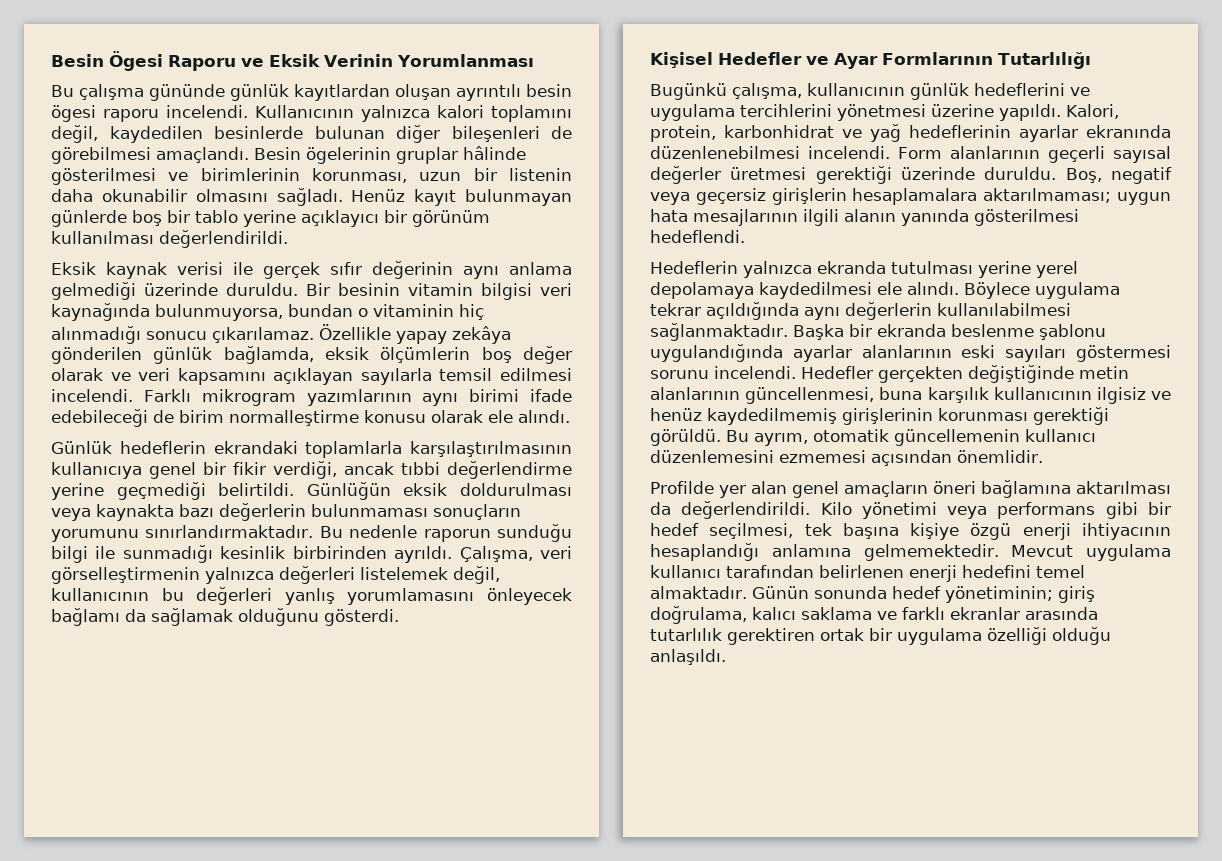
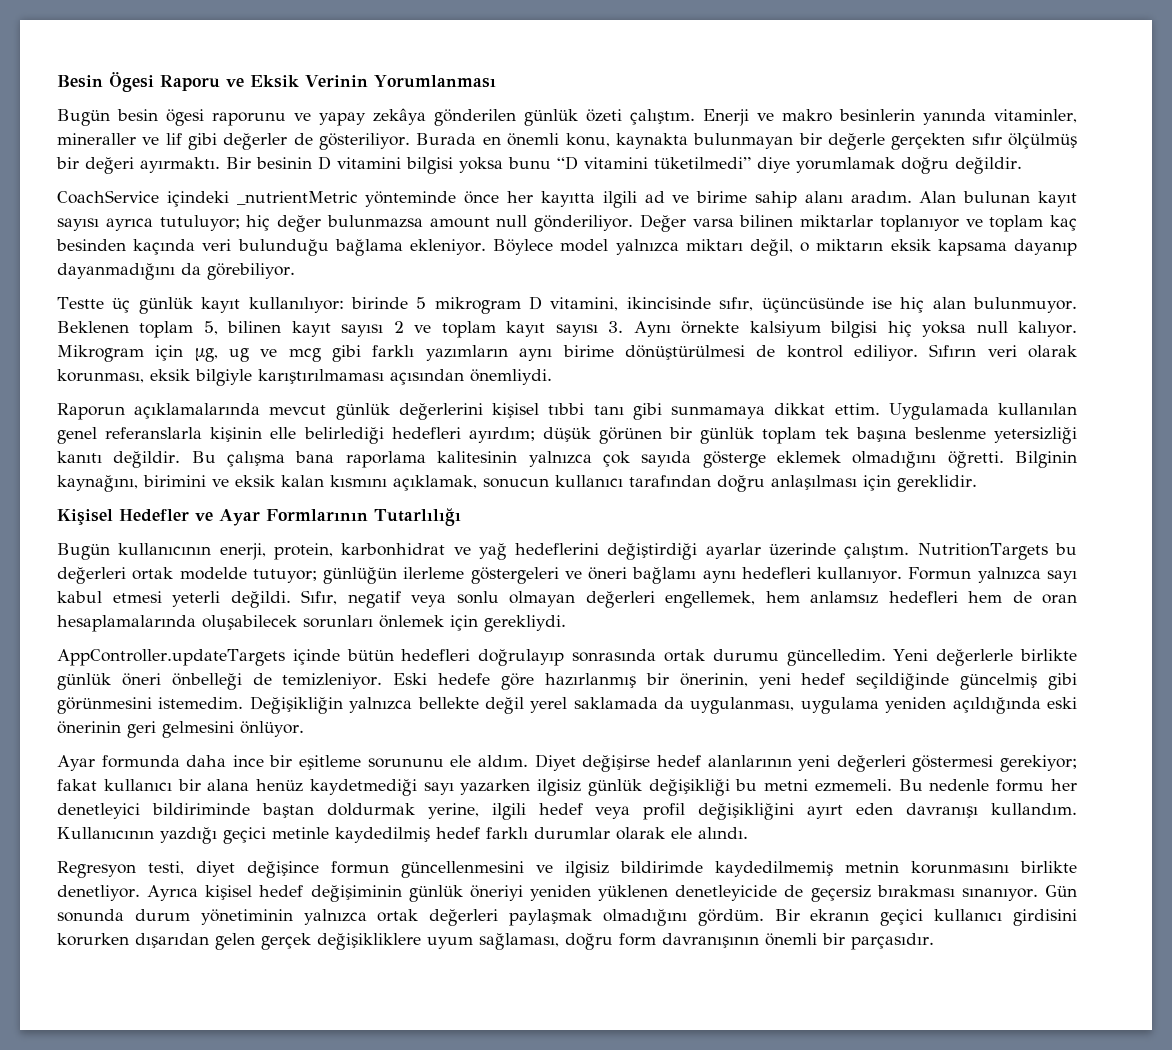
- Bu çalışma gününde günlük kayıtlardan oluşan ayrıntılı besin ögesi raporu incelendi. Kullanıcının yalnızca kalori toplamını değil, kaydedilen besinlerde bulunan diğer bileşenleri de görebilmesi amaçlandı. Besin ögelerinin gruplar hâlinde gösterilmesi ve birimlerinin korunması, uzun bir listenin daha okunabilir olmasını sağladı. Henüz kayıt bulunmayan günlerde boş bir tablo yerine açıklayıcı bir görünüm kullanılması değerlendirildi.
- Eksik kaynak verisi ile gerçek sıfır değerinin aynı anlama gelmediği üzerinde duruldu. Bir besinin vitamin bilgisi veri kaynağında bulunmuyorsa, bundan o vitaminin hiç alınmadığı sonucu çıkarılamaz. Özellikle yapay zekâya gönderilen günlük bağlamda, eksik ölçümlerin boş değer olarak ve veri kapsamını açıklayan sayılarla temsil edilmesi incelendi. Farklı mikrogram yazımlarının aynı birimi ifade edebileceği de birim normalleştirme konusu olarak ele alındı.
- Günlük hedeflerin ekrandaki toplamlarla karşılaştırılmasının kullanıcıya genel bir fikir verdiği, ancak tıbbi değerlendirme yerine geçmediği belirtildi. Günlüğün eksik doldurulması veya kaynakta bazı değerlerin bulunmaması sonuçların yorumunu sınırlandırmaktadır. Bu nedenle raporun sunduğu bilgi ile sunmadığı kesinlik birbirinden ayrıldı. Çalışma, veri görselleştirmenin yalnızca değerleri listelemek değil, kullanıcının bu değerleri yanlış yorumlamasını önleyecek bağlamı da sağlamak olduğunu gösterdi.
+ Bugün besin ögesi raporunu ve yapay zekâya gönderilen günlük özeti çalıştım. Enerji ve makro besinlerin yanında vitaminler, mineraller ve lif gibi değerler de gösteriliyor. Burada en önemli konu, kaynakta bulunmayan bir değerle gerçekten sıfır ölçülmüş bir değeri ayırmaktı. Bir besinin D vitamini bilgisi yoksa bunu “D vitamini tüketilmedi” diye yorumlamak doğru değildir.
+ CoachService içindeki _nutrientMetric yönteminde önce her kayıtta ilgili ad ve birime sahip alanı aradım. Alan bulunan kayıt sayısı ayrıca tutuluyor; hiç değer bulunmazsa amount null gönderiliyor. Değer varsa bilinen miktarlar toplanıyor ve toplam kaç besinden kaçında veri bulunduğu bağlama ekleniyor. Böylece model yalnızca miktarı değil, o miktarın eksik kapsama dayanıp dayanmadığını da görebiliyor.
+ Testte üç günlük kayıt kullanılıyor: birinde 5 mikrogram D vitamini, ikincisinde sıfır, üçüncüsünde ise hiç alan bulunmuyor. Beklenen toplam 5, bilinen kayıt sayısı 2 ve toplam kayıt sayısı 3. Aynı örnekte kalsiyum bilgisi hiç yoksa null kalıyor. Mikrogram için µg, ug ve mcg gibi farklı yazımların aynı birime dönüştürülmesi de kontrol ediliyor. Sıfırın veri olarak korunması, eksik bilgiyle karıştırılmaması açısından önemliydi.
+ Raporun açıklamalarında mevcut günlük değerlerini kişisel tıbbi tanı gibi sunmamaya dikkat ettim. Uygulamada kullanılan genel referanslarla kişinin elle belirlediği hedefleri ayırdım; düşük görünen bir günlük toplam tek başına beslenme yetersizliği kanıtı değildir. Bu çalışma bana raporlama kalitesinin yalnızca çok sayıda gösterge eklemek olmadığını öğretti. Bilginin kaynağını, birimini ve eksik kalan kısmını açıklamak, sonucun kullanıcı tarafından doğru anlaşılması için gereklidir.
- Bugünkü çalışma, kullanıcının günlük hedeflerini ve uygulama tercihlerini yönetmesi üzerine yapıldı. Kalori, protein, karbonhidrat ve yağ hedeflerinin ayarlar ekranında düzenlenebilmesi incelendi. Form alanlarının geçerli sayısal değerler üretmesi gerektiği üzerinde duruldu. Boş, negatif veya geçersiz girişlerin hesaplamalara aktarılmaması; uygun hata mesajlarının ilgili alanın yanında gösterilmesi hedeflendi.
- Hedeflerin yalnızca ekranda tutulması yerine yerel depolamaya kaydedilmesi ele alındı. Böylece uygulama tekrar açıldığında aynı değerlerin kullanılabilmesi sağlanmaktadır. Başka bir ekranda beslenme şablonu uygulandığında ayarlar alanlarının eski sayıları göstermesi sorunu incelendi. Hedefler gerçekten değiştiğinde metin alanlarının güncellenmesi, buna karşılık kullanıcının ilgisiz ve henüz kaydedilmemiş girişlerinin korunması gerektiği görüldü. Bu ayrım, otomatik güncellemenin kullanıcı düzenlemesini ezmemesi açısından önemlidir.
- Profilde yer alan genel amaçların öneri bağlamına aktarılması da değerlendirildi. Kilo yönetimi veya performans gibi bir hedef seçilmesi, tek başına kişiye özgü enerji ihtiyacının hesaplandığı anlamına gelmemektedir. Mevcut uygulama kullanıcı tarafından belirlenen enerji hedefini temel almaktadır. Günün sonunda hedef yönetiminin; giriş doğrulama, kalıcı saklama ve farklı ekranlar arasında tutarlılık gerektiren ortak bir uygulama özelliği olduğu anlaşıldı.
+ Bugün kullanıcının enerji, protein, karbonhidrat ve yağ hedeflerini değiştirdiği ayarlar üzerinde çalıştım. NutritionTargets bu değerleri ortak modelde tutuyor; günlüğün ilerleme göstergeleri ve öneri bağlamı aynı hedefleri kullanıyor. Formun yalnızca sayı kabul etmesi yeterli değildi. Sıfır, negatif veya sonlu olmayan değerleri engellemek, hem anlamsız hedefleri hem de oran hesaplamalarında oluşabilecek sorunları önlemek için gerekliydi.
+ AppController.updateTargets içinde bütün hedefleri doğrulayıp sonrasında ortak durumu güncelledim. Yeni değerlerle birlikte günlük öneri önbelleği de temizleniyor. Eski hedefe göre hazırlanmış bir önerinin, yeni hedef seçildiğinde güncelmiş gibi görünmesini istemedim. Değişikliğin yalnızca bellekte değil yerel saklamada da uygulanması, uygulama yeniden açıldığında eski önerinin geri gelmesini önlüyor.
+ Ayar formunda daha ince bir eşitleme sorununu ele aldım. Diyet değişirse hedef alanlarının yeni değerleri göstermesi gerekiyor; fakat kullanıcı bir alana henüz kaydetmediği sayı yazarken ilgisiz günlük değişikliği bu metni ezmemeli. Bu nedenle formu her denetleyici bildiriminde baştan doldurmak yerine, ilgili hedef veya profil değişikliğini ayırt eden davranışı kullandım. Kullanıcının yazdığı geçici metinle kaydedilmiş hedef farklı durumlar olarak ele alındı.
+ Regresyon testi, diyet değişince formun güncellenmesini ve ilgisiz bildirimde kaydedilmemiş metnin korunmasını birlikte denetliyor. Ayrıca kişisel hedef değişiminin günlük öneriyi yeniden yüklenen denetleyicide de geçersiz bırakması sınanıyor. Gün sonunda durum yönetiminin yalnızca ortak değerleri paylaşmak olmadığını gördüm. Bir ekranın geçici kullanıcı girdisini korurken dışarıdan gelen gerçek değişikliklere uyum sağlaması, doğru form davranışının önemli bir parçasıdır.

